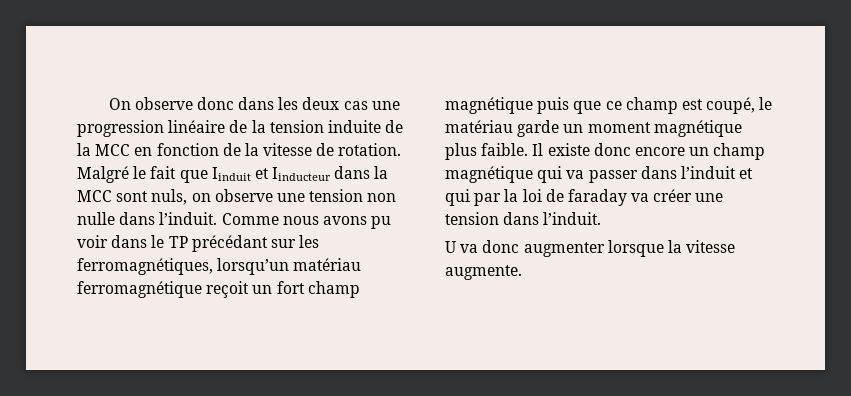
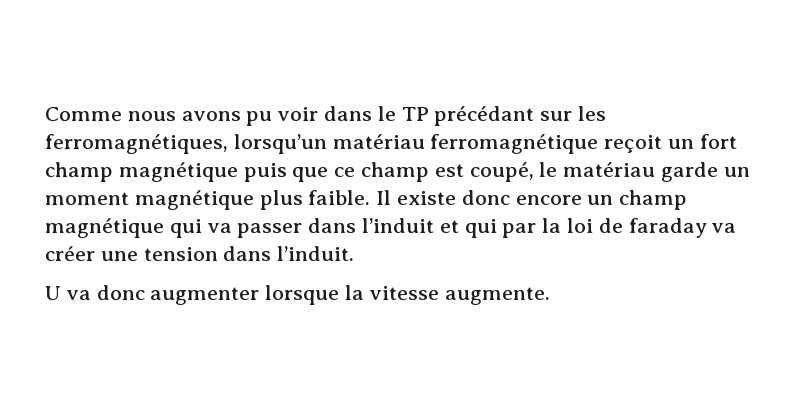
- On observe donc dans les deux cas une progression linéaire de la tension induite de la MCC en fonction de la vitesse de rotation. Malgré le fait que Iinduit et Iinducteur dans la MCC sont nuls, on observe une tension non nulle dans l’induit.

